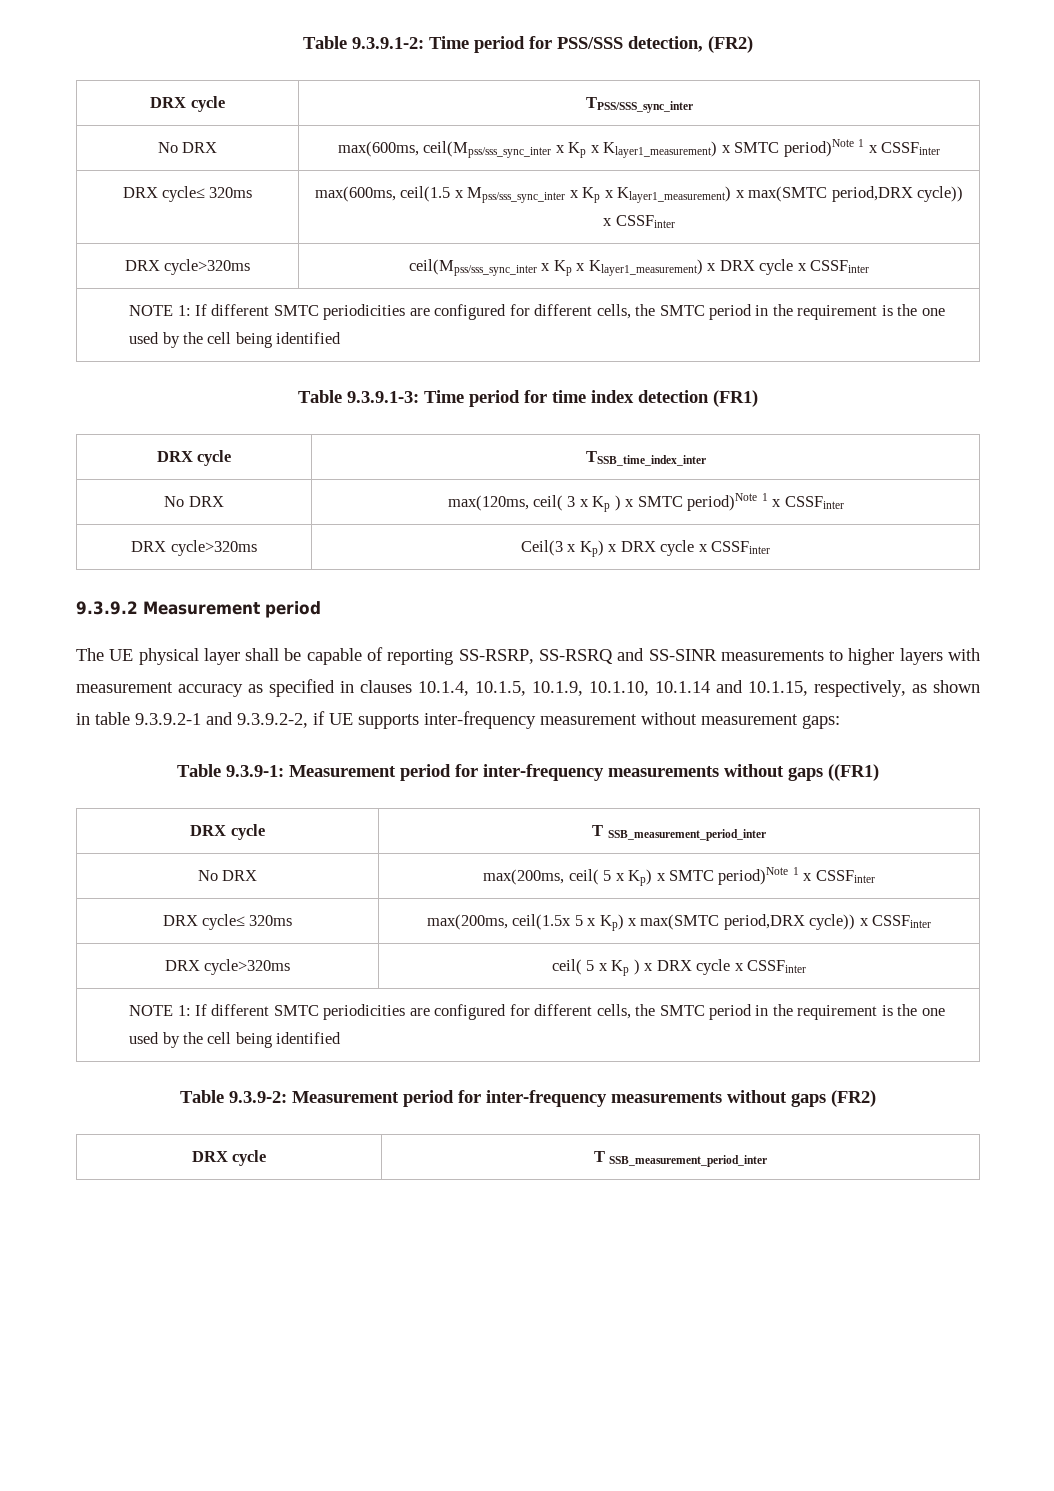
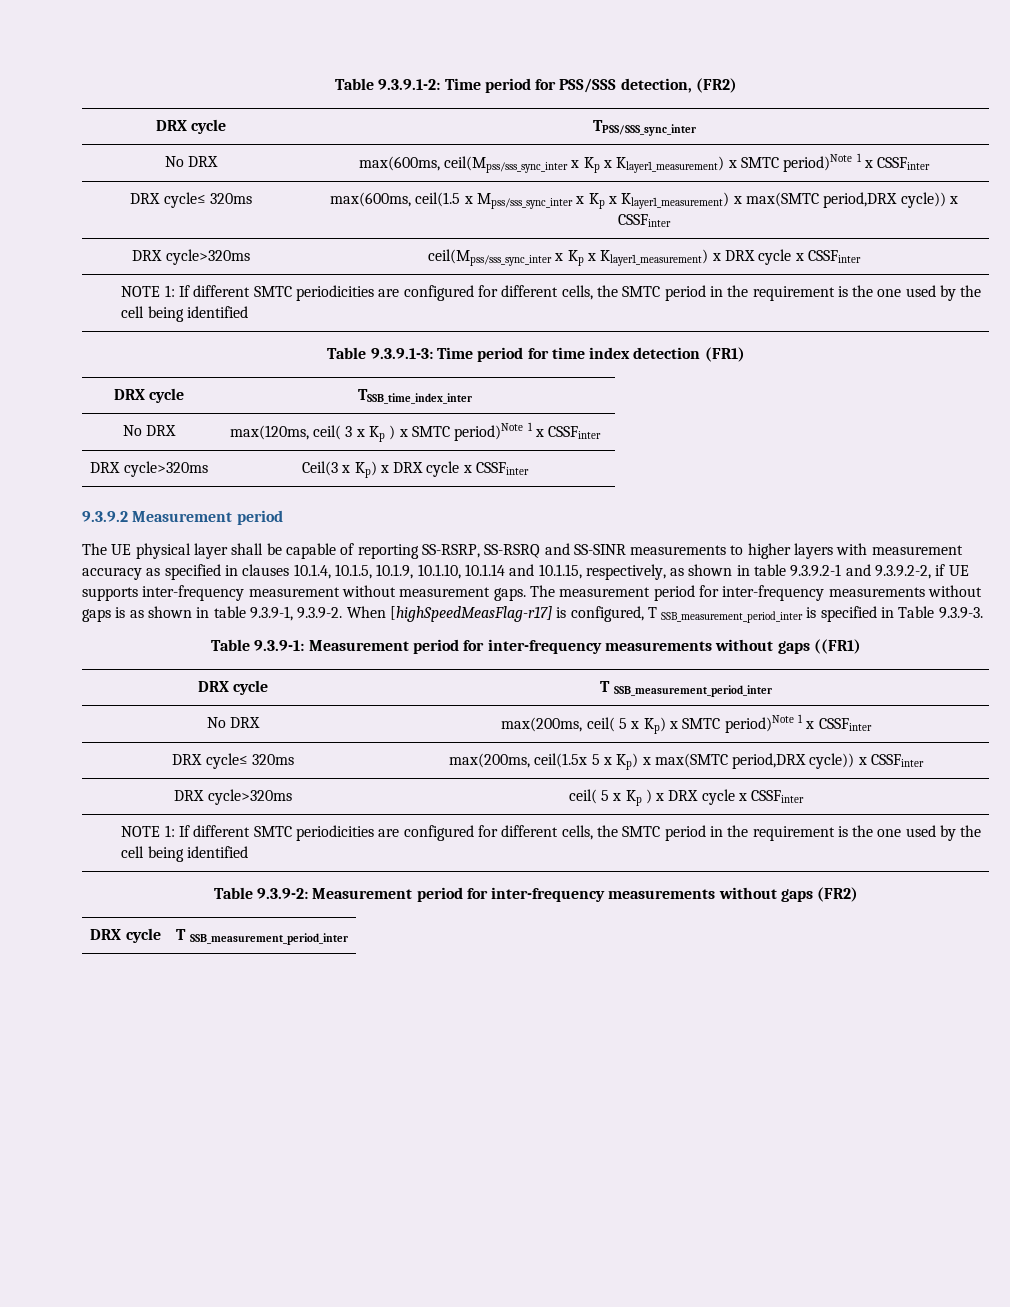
- The UE physical layer shall be capable of reporting SS-RSRP, SS-RSRQ and SS-SINR measurements to higher layers with measurement accuracy as specified in clauses 10.1.4, 10.1.5, 10.1.9, 10.1.10, 10.1.14 and 10.1.15, respectively, as shown in table 9.3.9.2-1 and 9.3.9.2-2, if UE supports inter-frequency measurement without measurement gaps:
+ The UE physical layer shall be capable of reporting SS-RSRP, SS-RSRQ and SS-SINR measurements to higher layers with measurement accuracy as specified in clauses 10.1.4, 10.1.5, 10.1.9, 10.1.10, 10.1.14 and 10.1.15, respectively, as shown in table 9.3.9.2-1 and 9.3.9.2-2, if UE supports inter-frequency measurement without measurement gaps. The measurement period for inter-frequency measurements without gaps is as shown in table 9.3.9-1, 9.3.9-2. When [highSpeedMeasFlag-r17] is configured, T SSB_measurement_period_inter is specified in Table 9.3.9-3.

